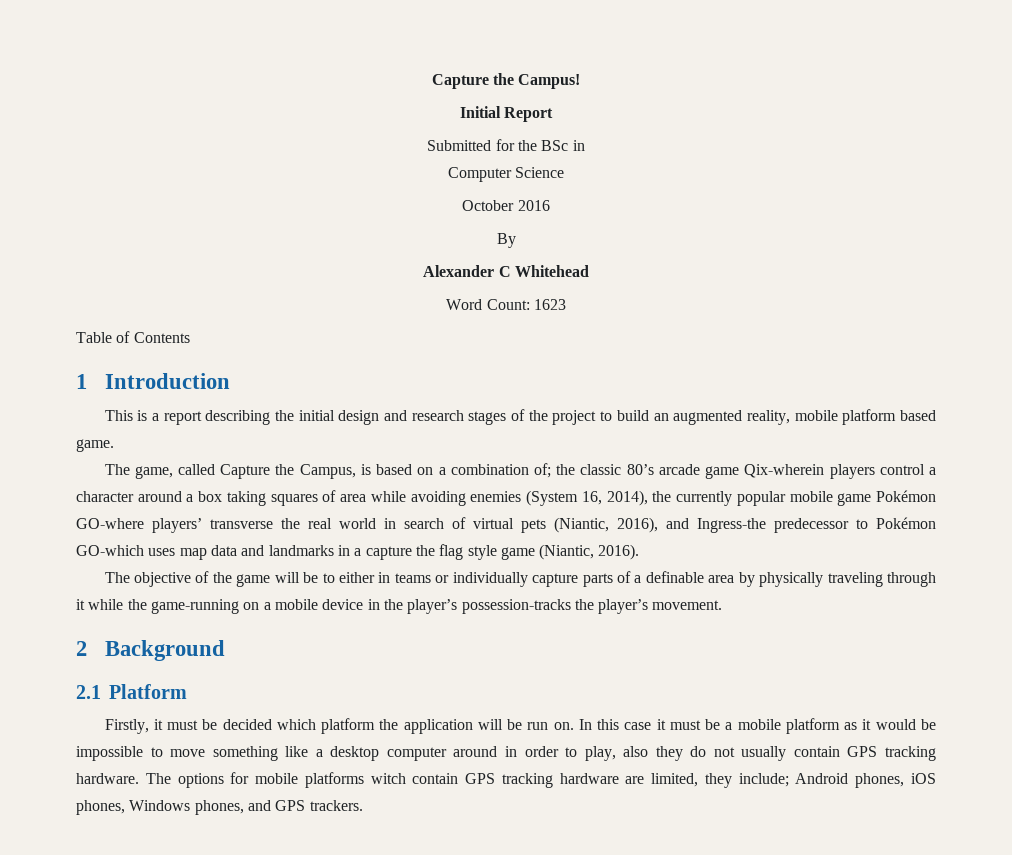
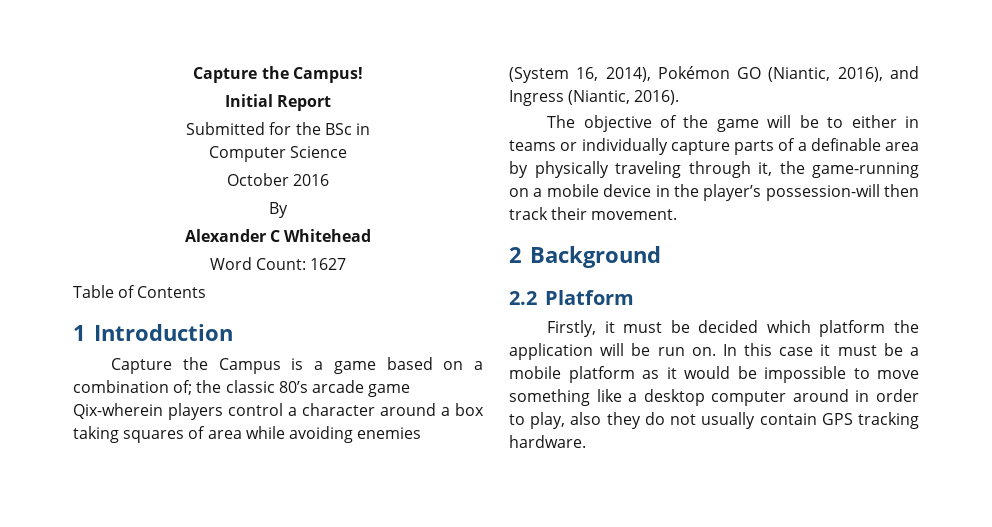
- Word Count: 1623
+ Word Count: 1627
- This is a report describing the initial design and research stages of the project to build an augmented reality, mobile platform based game.
- The game, called Capture the Campus, is based on a combination of; the classic 80’s arcade game Qix-wherein players control a character around a box taking squares of area while avoiding enemies (System 16, 2014), the currently popular mobile game Pokémon GO-where players’ transverse the real world in search of virtual pets (Niantic, 2016), and Ingress-the predecessor to Pokémon GO-which uses map data and landmarks in a capture the flag style game (Niantic, 2016).
+ Capture the Campus is a game based on a combination of; the classic 80’s arcade game Qix-wherein players control a character around a box taking squares of area while avoiding enemies (System 16, 2014), Pokémon GO (Niantic, 2016), and Ingress (Niantic, 2016).
- The objective of the game will be to either in teams or individually capture parts of a definable area by physically traveling through it while the game-running on a mobile device in the player’s possession-tracks the player’s movement.
+ The objective of the game will be to either in teams or individually capture parts of a definable area by physically traveling through it, the game-running on a mobile device in the player’s possession-will then track their movement.
- 2.1 Platform
+ 2.2 Platform
- The options for mobile platforms witch contain GPS tracking hardware are limited, they include; Android phones, iOS phones, Windows phones, and GPS trackers.

